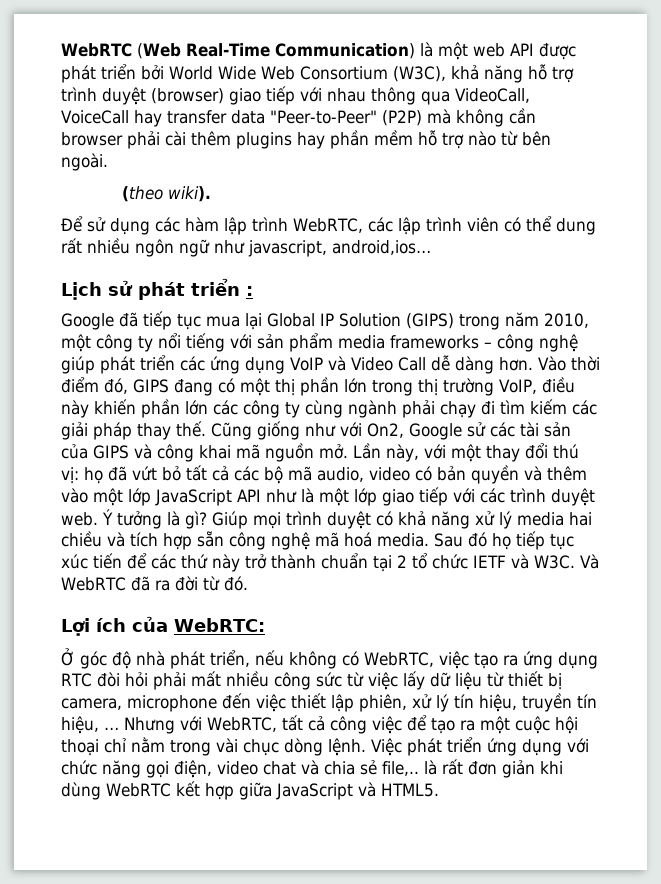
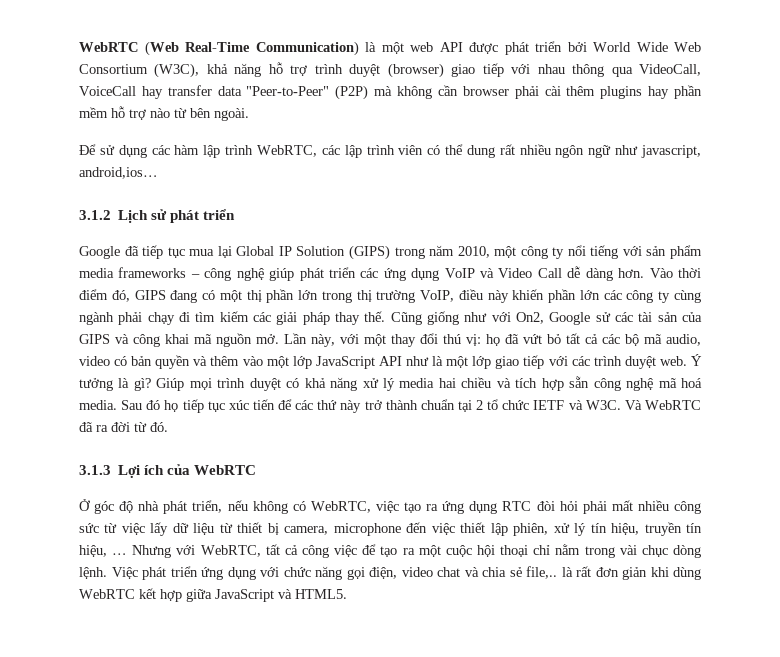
- (theo wiki).
- Lịch sử phát triển :
+ 3.1.2 Lịch sử phát triển
- Lợi ích của WebRTC:
+ 3.1.3 Lợi ích của WebRTC

